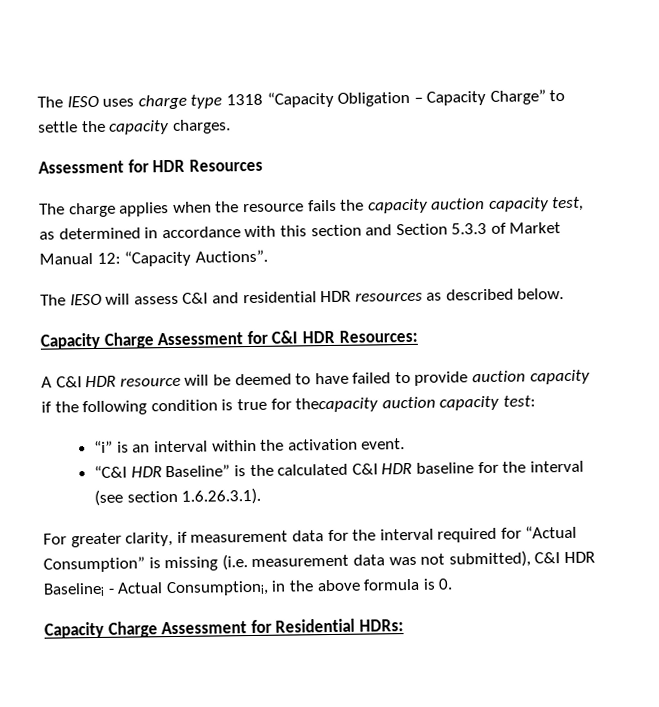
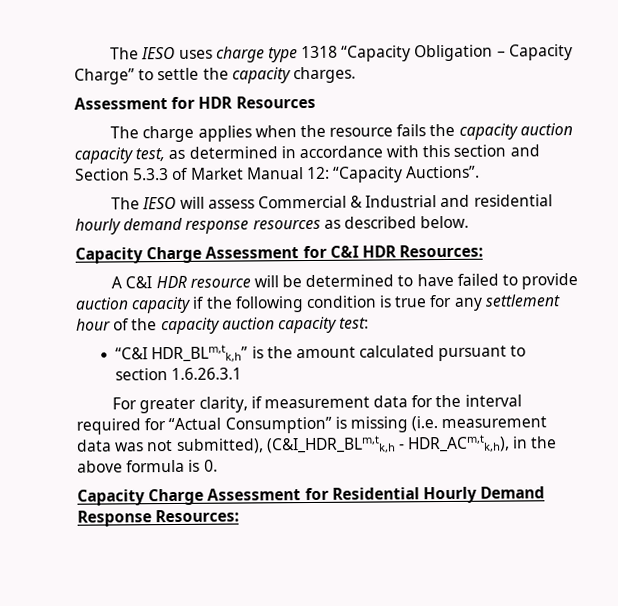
- The IESO will assess C&I and residential HDR resources as described below.
+ The IESO will assess Commercial & Industrial and residential hourly demand response resources as described below.
- A C&I HDR resource will be deemed to have failed to provide auction capacity if the following condition is true for thecapacity auction capacity test:
- “i” is an interval within the activation event.
- “C&I HDR Baseline” is the calculated C&I HDR baseline for the interval (see section 1.6.26.3.1).
+ A C&I HDR resource will be determined to have failed to provide auction capacity if the following condition is true for any settlement hour of the capacity auction capacity test:
+ “C&I HDR_BLm,tk,h” is the amount calculated pursuant to section 1.6.26.3.1
- For greater clarity, if measurement data for the interval required for “Actual Consumption” is missing (i.e. measurement data was not submitted), C&I HDR Baselinei - Actual Consumptioni, in the above formula is 0.
+ For greater clarity, if measurement data for the interval required for “Actual Consumption” is missing (i.e. measurement data was not submitted), (C&I_HDR_BLm,tk,h - HDR_ACm,tk,h), in the above formula is 0.
- Capacity Charge Assessment for Residential HDRs:
+ Capacity Charge Assessment for Residential Hourly Demand Response Resources:

